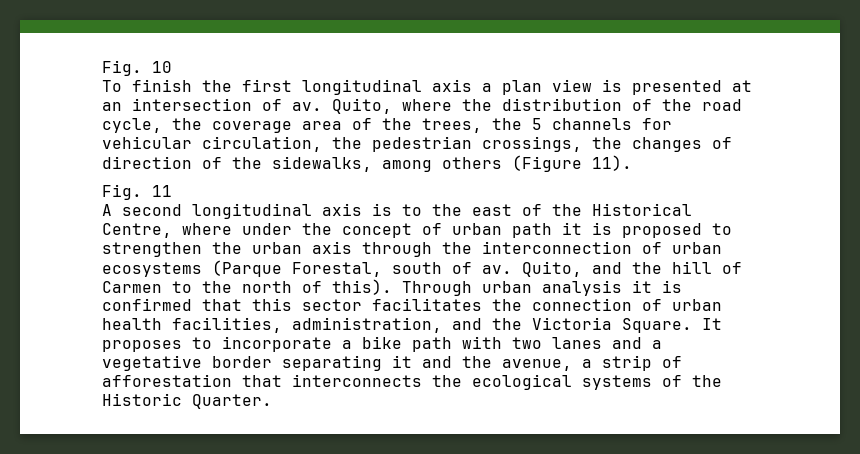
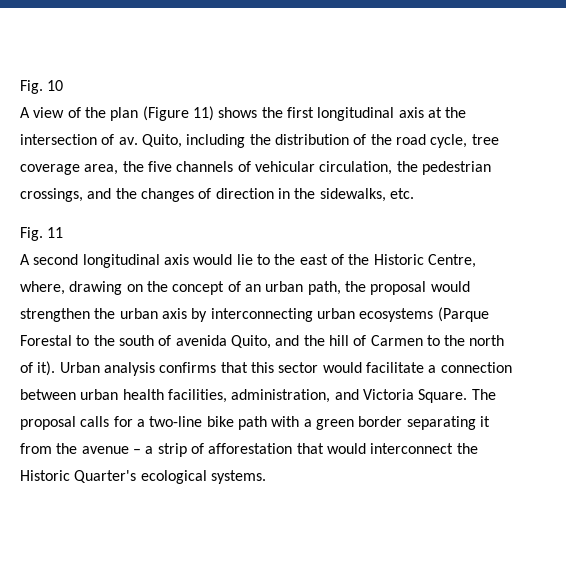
- To finish the first longitudinal axis a plan view is presented at an intersection of av.
+ A view of the plan (Figure 11) shows the first longitudinal axis at the intersection of av.
- Quito, where the distribution of the road cycle, the coverage area of the trees, the 5 channels for vehicular circulation, the pedestrian crossings, the changes of direction of the sidewalks, among others (Figure 11).
+ Quito, including the distribution of the road cycle, tree coverage area, the five channels of vehicular circulation, the pedestrian crossings, and the changes of direction in the sidewalks, etc.
- A second longitudinal axis is to the east of the Historical Centre, where under the concept of urban path it is proposed to strengthen the urban axis through the interconnection of urban ecosystems (Parque Forestal, south of av. Quito, and the hill of Carmen to the north of this). Through urban analysis it is confirmed that this sector facilitates the connection of urban health facilities, administration, and the Victoria Square.
+ A second longitudinal axis would lie to the east of the Historic Centre, where, drawing on the concept of an urban path, the proposal would strengthen the urban axis by interconnecting urban ecosystems (Parque Forestal to the south of avenida Quito, and the hill of Carmen to the north of it). Urban analysis confirms that this sector would facilitate a connection between urban health facilities, administration, and Victoria Square.
- It proposes to incorporate a bike path with two lanes and a vegetative border separating it and the avenue, a strip of afforestation that interconnects the ecological systems of the Historic Quarter.
+ The proposal calls for a two-line bike path with a green border separating it from the avenue – a strip of afforestation that would interconnect the Historic Quarter's ecological systems.

